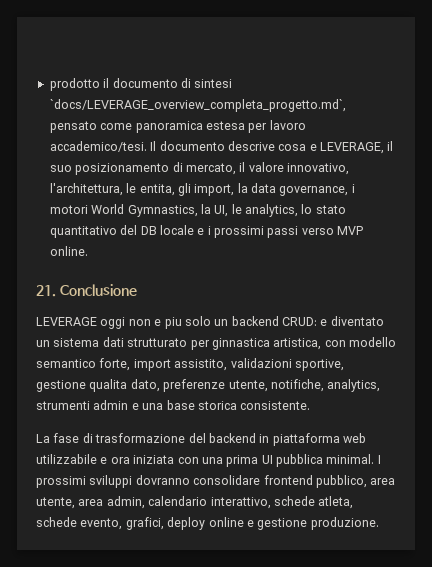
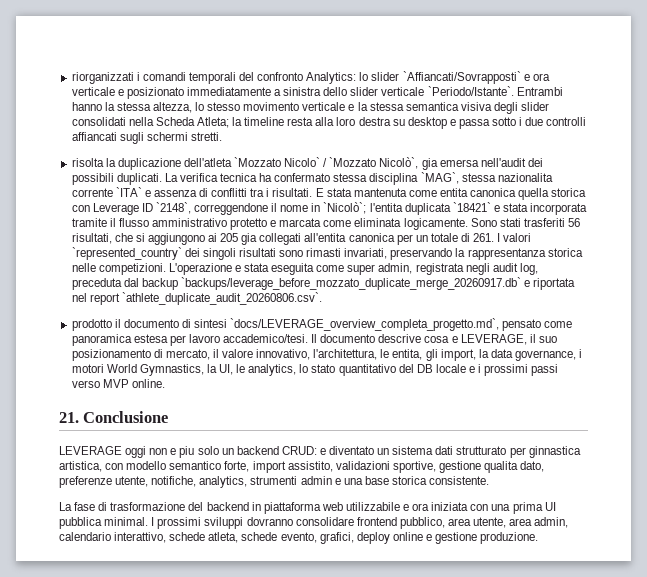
+ riorganizzati i comandi temporali del confronto Analytics: lo slider `Affiancati/Sovrapposti` e ora verticale e posizionato immediatamente a sinistra dello slider verticale `Periodo/Istante`. Entrambi hanno la stessa altezza, lo stesso movimento verticale e la stessa semantica visiva degli slider consolidati nella Scheda Atleta; la timeline resta alla loro destra su desktop e passa sotto i due controlli affiancati sugli schermi stretti.
+ risolta la duplicazione dell'atleta `Mozzato Nicolo` / `Mozzato Nicolò`, gia emersa nell'audit dei possibili duplicati. La verifica tecnica ha confermato stessa disciplina `MAG`, stessa nazionalita corrente `ITA` e assenza di conflitti tra i risultati. E stata mantenuta come entita canonica quella storica con Leverage ID `2148`, correggendone il nome in `Nicolò`; l'entita duplicata `18421` e stata incorporata tramite il flusso amministrativo protetto e marcata come eliminata logicamente. Sono stati trasferiti 56 risultati, che si aggiungono ai 205 gia collegati all'entita canonica per un totale di 261. I valori `represented_country` dei singoli risultati sono rimasti invariati, preservando la rappresentanza storica nelle competizioni. L'operazione e stata eseguita come super admin, registrata negli audit log, preceduta dal backup `backups/leverage_before_mozzato_duplicate_merge_20260917.db` e riportata nel report `athlete_duplicate_audit_20260806.csv`.

